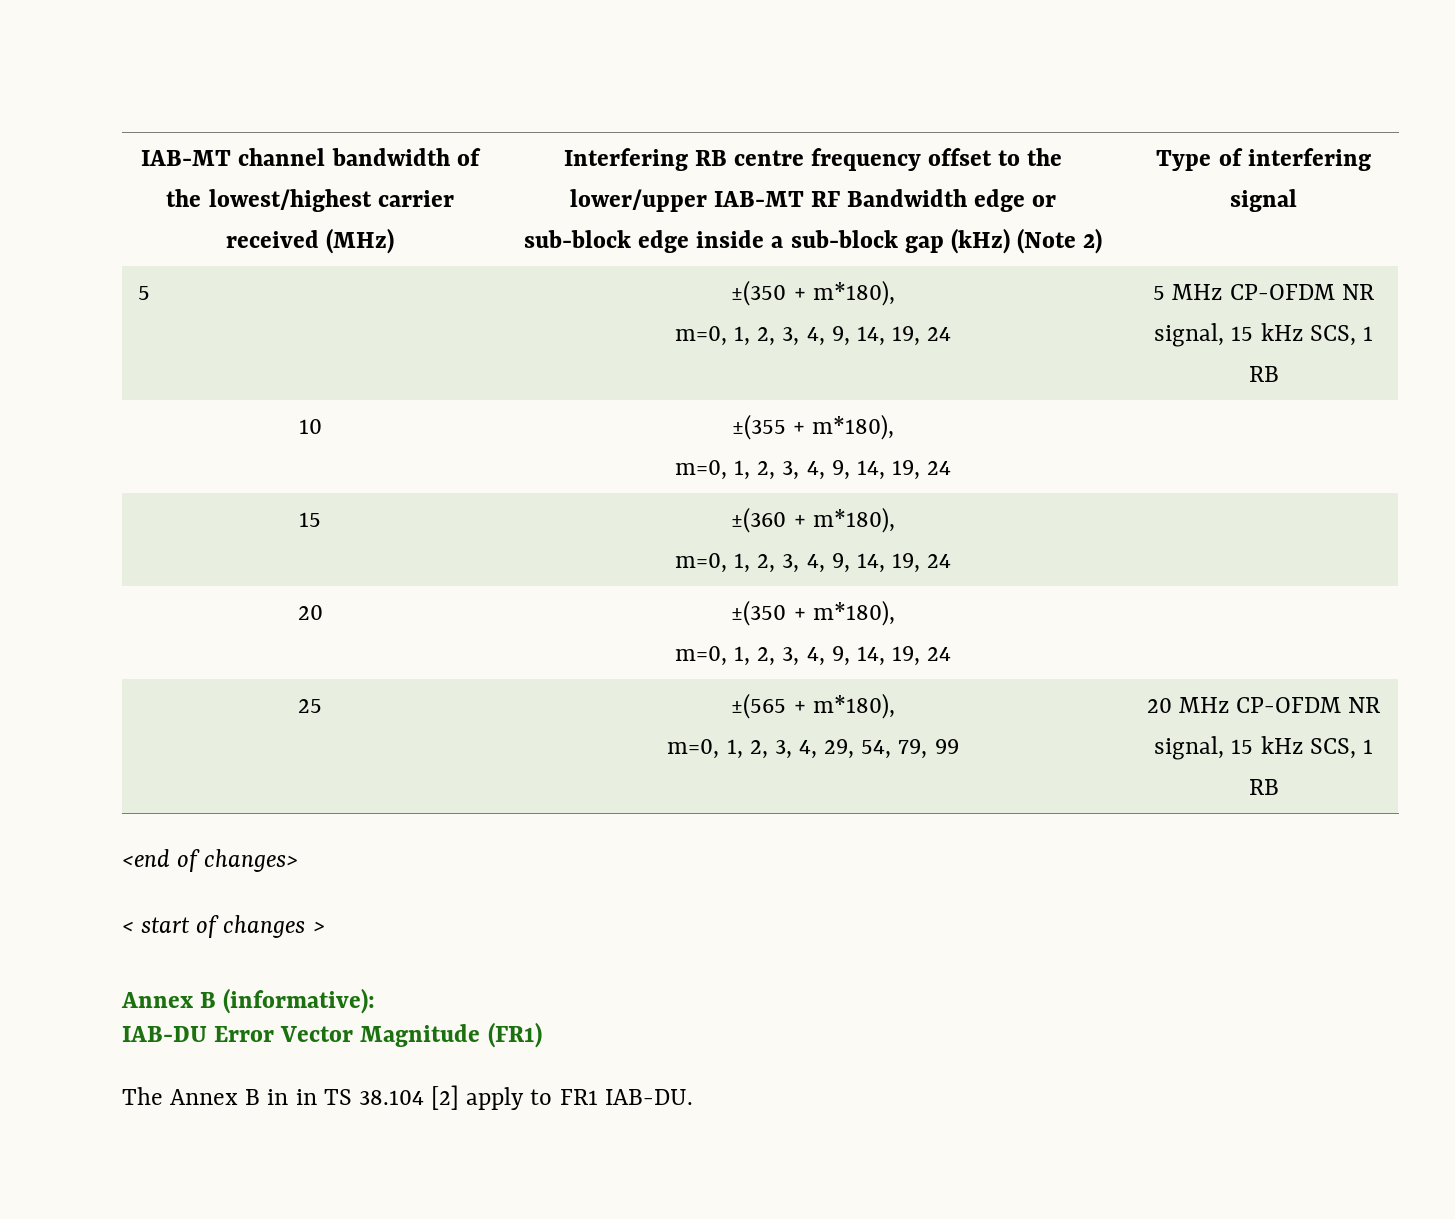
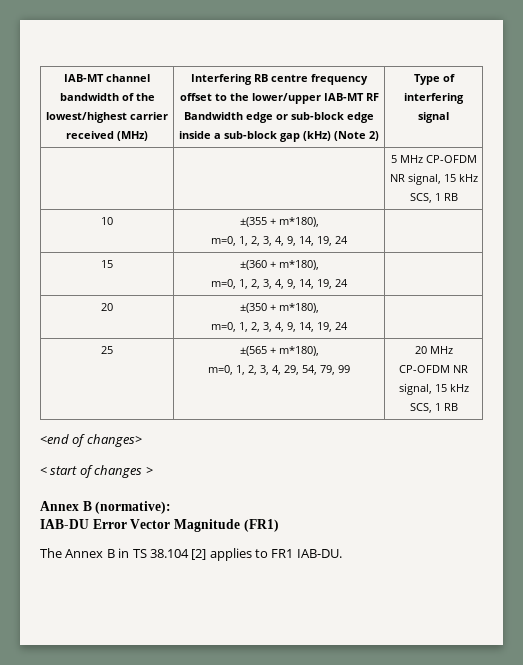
- 5 | ±(350 + m*180),
- m=0, 1, 2, 3, 4, 9, 14, 19, 24 | 5 MHz CP-OFDM NR signal, 15 kHz SCS, 1 RB
+ | | 5 MHz CP-OFDM NR signal, 15 kHz SCS, 1 RB
- Annex B (informative):
+ Annex B (normative):
- The Annex B in in TS 38.104 [2] apply to FR1 IAB-DU.
+ The Annex B in TS 38.104 [2] applies to FR1 IAB-DU.

